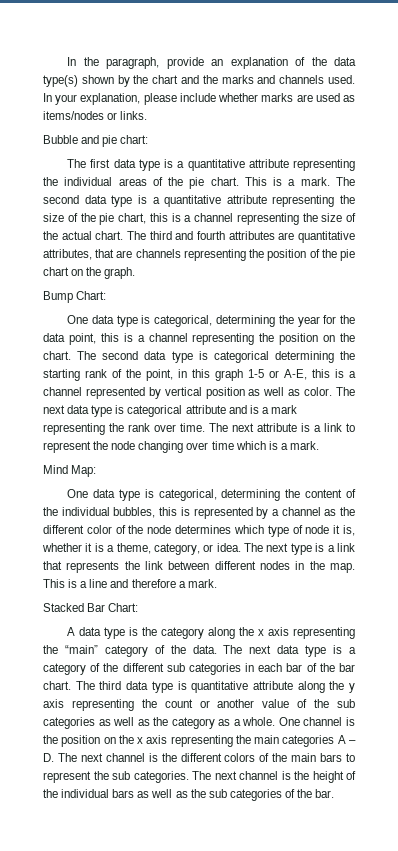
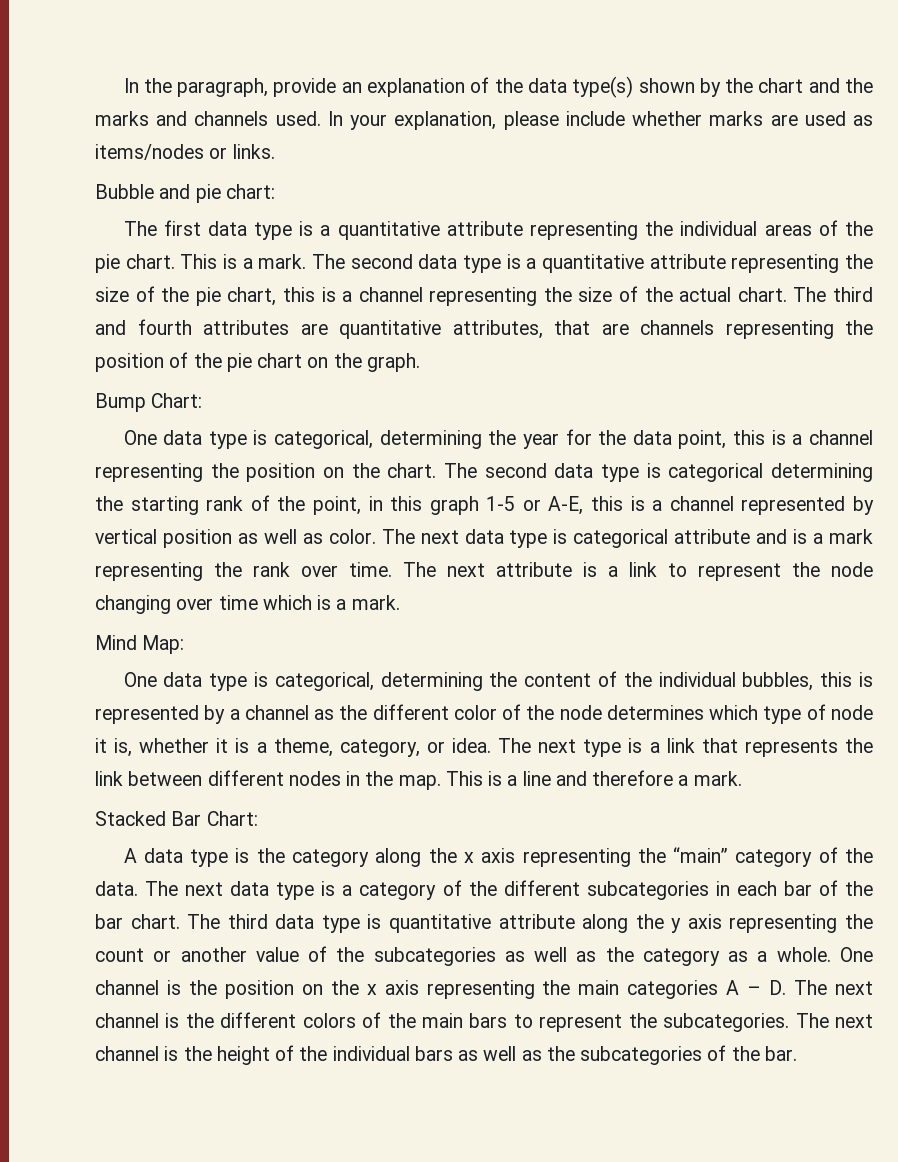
- The next data type is a category of the different sub categories in each bar of the bar chart.
+ The next data type is a category of the different subcategories in each bar of the bar chart.
- The third data type is quantitative attribute along the y axis representing the count or another value of the sub categories as well as the category as a whole.
+ The third data type is quantitative attribute along the y axis representing the count or another value of the subcategories as well as the category as a whole.
- One channel is the position on the x axis representing the main categories A – D. The next channel is the different colors of the main bars to represent the sub categories.
+ One channel is the position on the x axis representing the main categories A – D. The next channel is the different colors of the main bars to represent the subcategories.
- The next channel is the height of the individual bars as well as the sub categories of the bar.
+ The next channel is the height of the individual bars as well as the subcategories of the bar.

